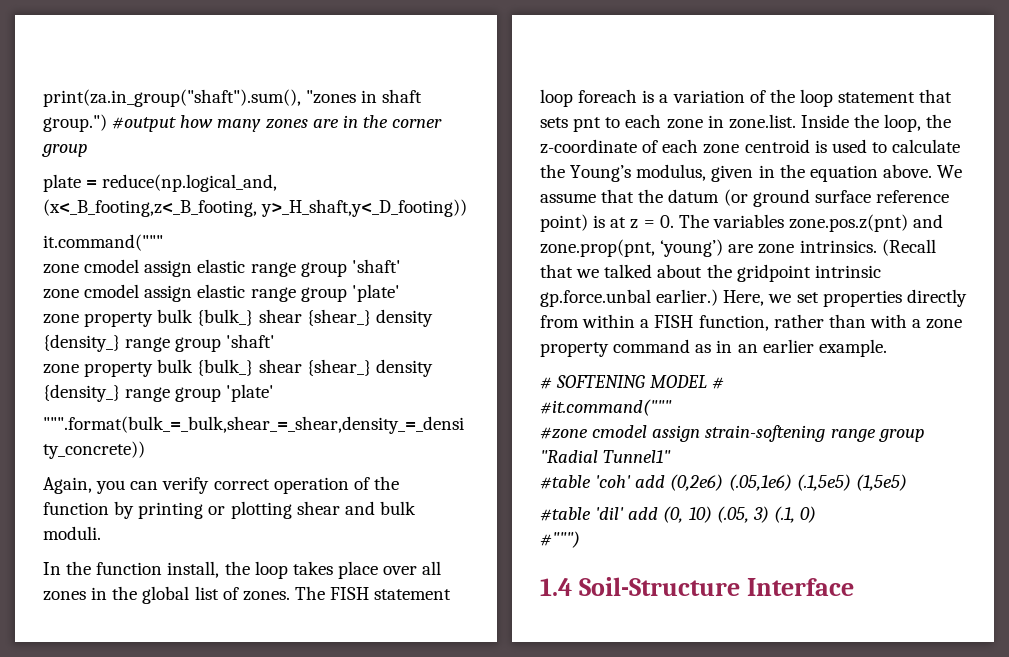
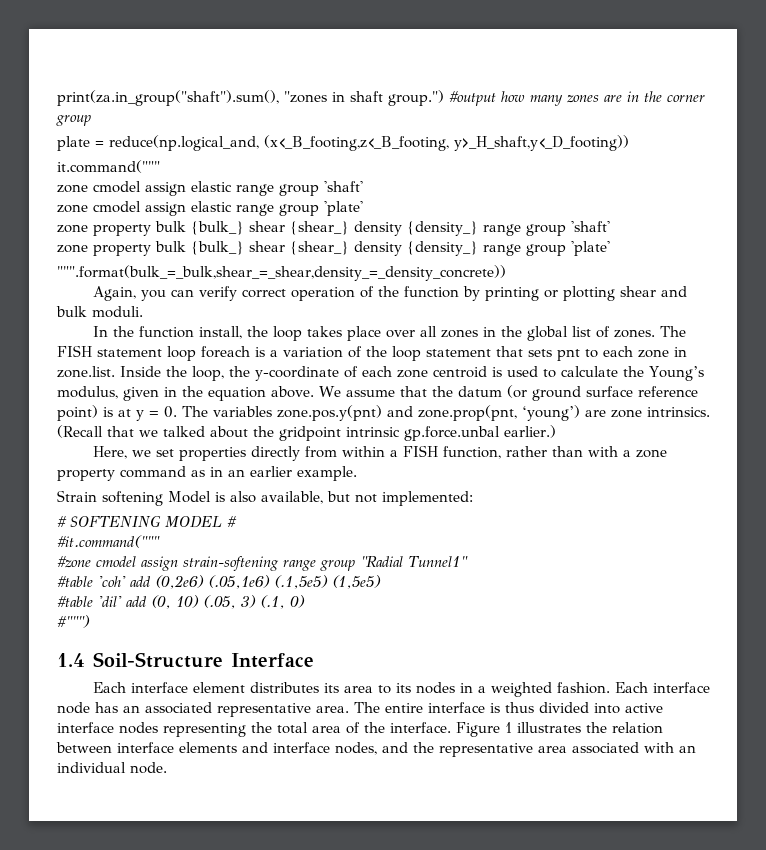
- The FISH statement loop foreach is a variation of the loop statement that sets pnt to each zone in zone.list. Inside the loop, the z-coordinate of each zone centroid is used to calculate the Young’s modulus, given in the equation above.
+ The FISH statement loop foreach is a variation of the loop statement that sets pnt to each zone in zone.list. Inside the loop, the y-coordinate of each zone centroid is used to calculate the Young’s modulus, given in the equation above.
- We assume that the datum (or ground surface reference point) is at z = 0. The variables zone.pos.z(pnt) and zone.prop(pnt, ‘young’) are zone intrinsics.
+ We assume that the datum (or ground surface reference point) is at y = 0. The variables zone.pos.y(pnt) and zone.prop(pnt, ‘young’) are zone intrinsics.
- (Recall that we talked about the gridpoint intrinsic gp.force.unbal earlier.) Here, we set properties directly from within a FISH function, rather than with a zone property command as in an earlier example.
+ (Recall that we talked about the gridpoint intrinsic gp.force.unbal earlier.)
+ Here, we set properties directly from within a FISH function, rather than with a zone property command as in an earlier example.
+ Strain softening Model is also available, but not implemented:
+ Each interface element distributes its area to its nodes in a weighted fashion. Each interface node has an associated representative area. The entire interface is thus divided into active interface nodes representing the total area of the interface. Figure 1 illustrates the relation between interface elements and interface nodes, and the representative area associated with an individual node.

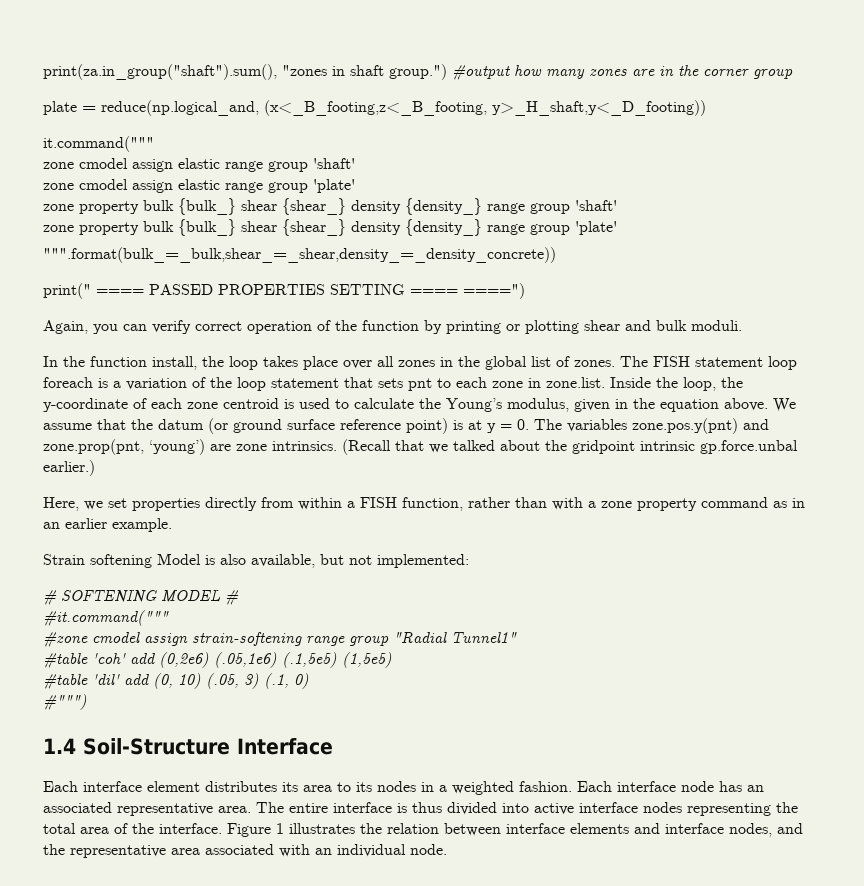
+ print(" ==== PASSED PROPERTIES SETTING ==== ====")

